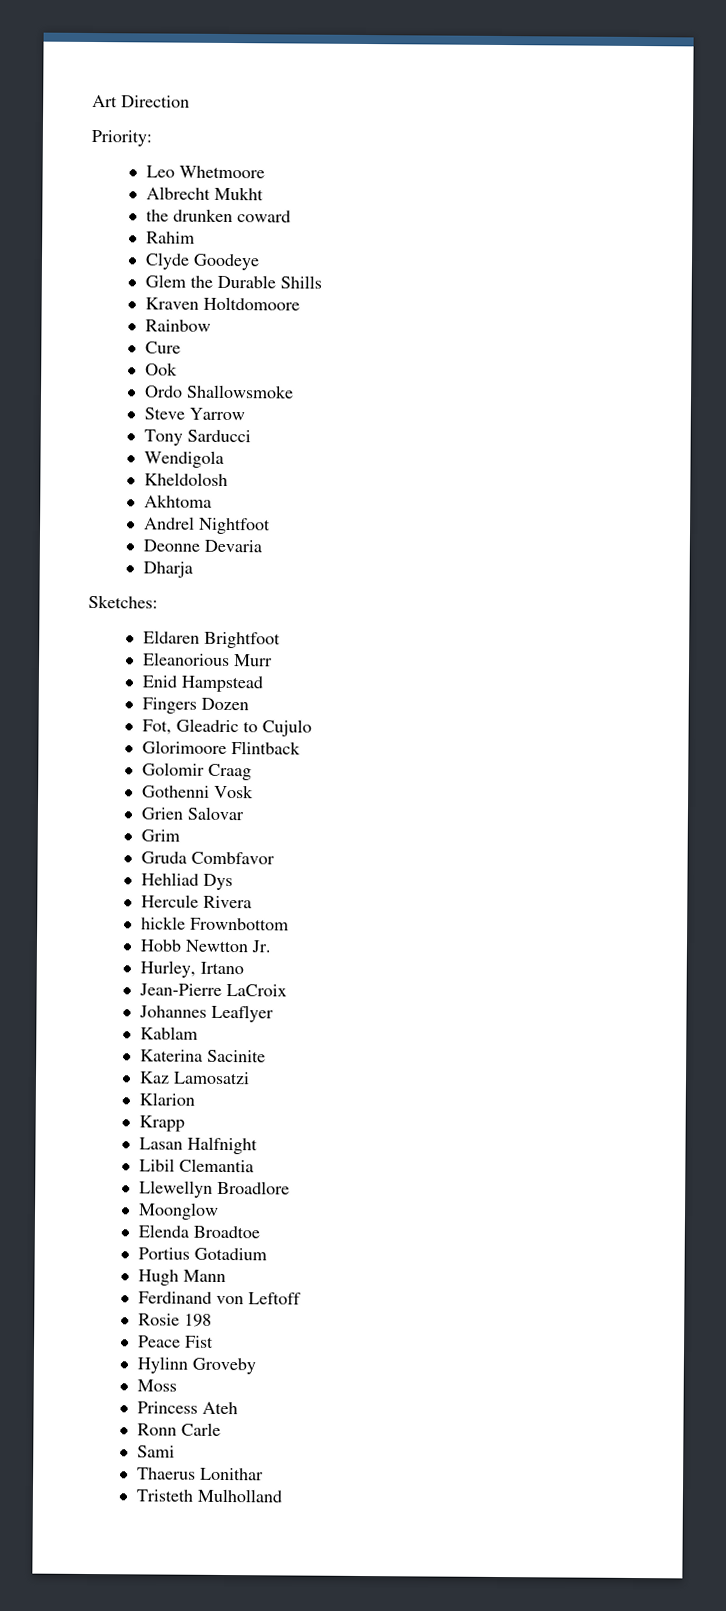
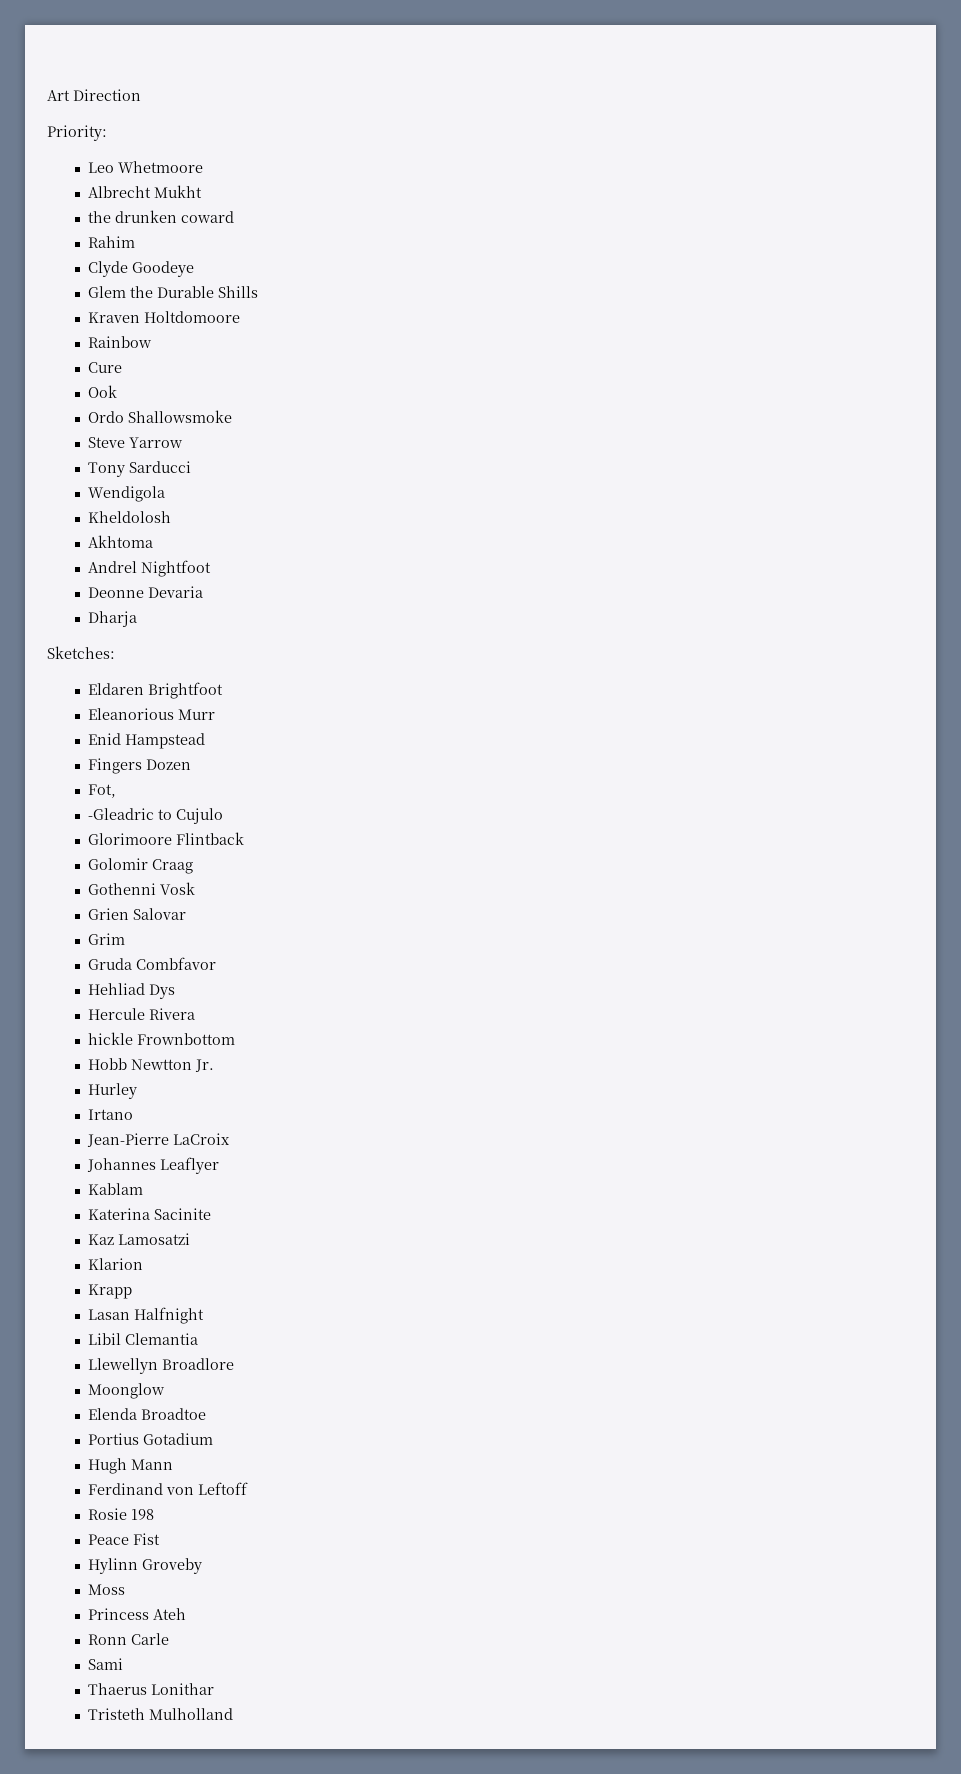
- Fot, Gleadric to Cujulo
+ Fot,
+ -Gleadric to Cujulo
- Hurley, Irtano
+ Hurley
+ Irtano

